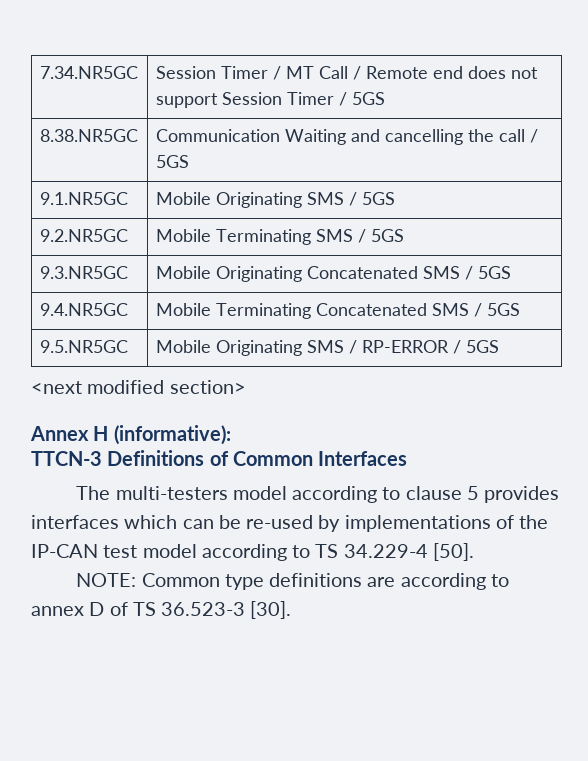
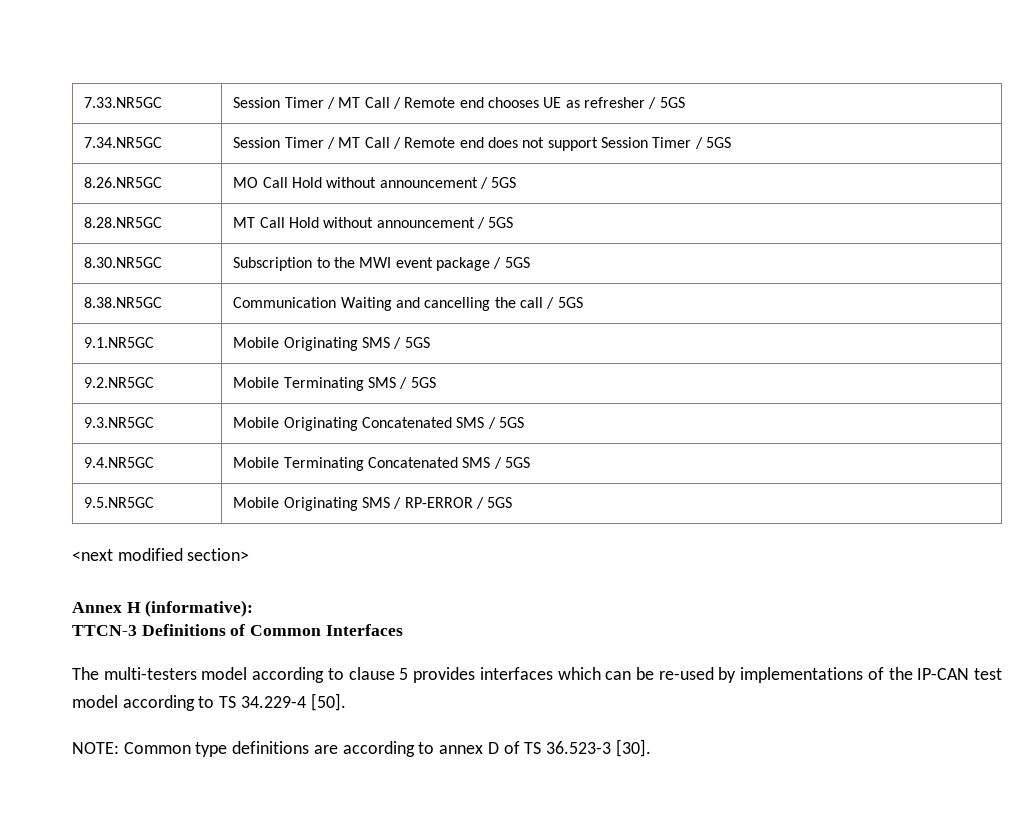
+ 7.33.NR5GC | Session Timer / MT Call / Remote end chooses UE as refresher / 5GS
+ 8.26.NR5GC | MO Call Hold without announcement / 5GS
+ 8.28.NR5GC | MT Call Hold without announcement / 5GS
+ 8.30.NR5GC | Subscription to the MWI event package / 5GS

